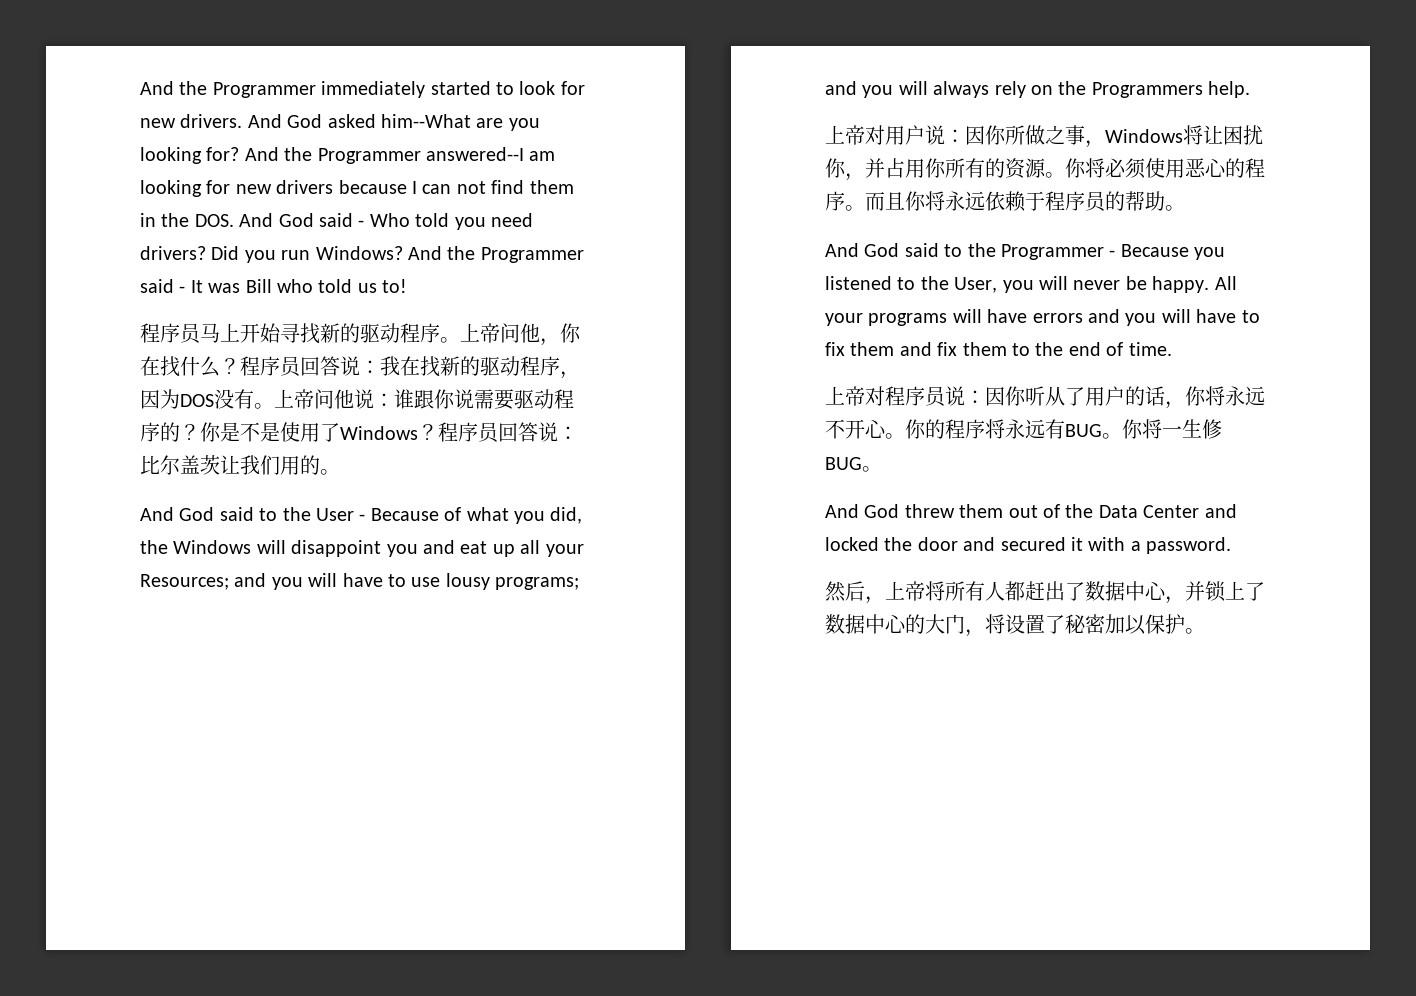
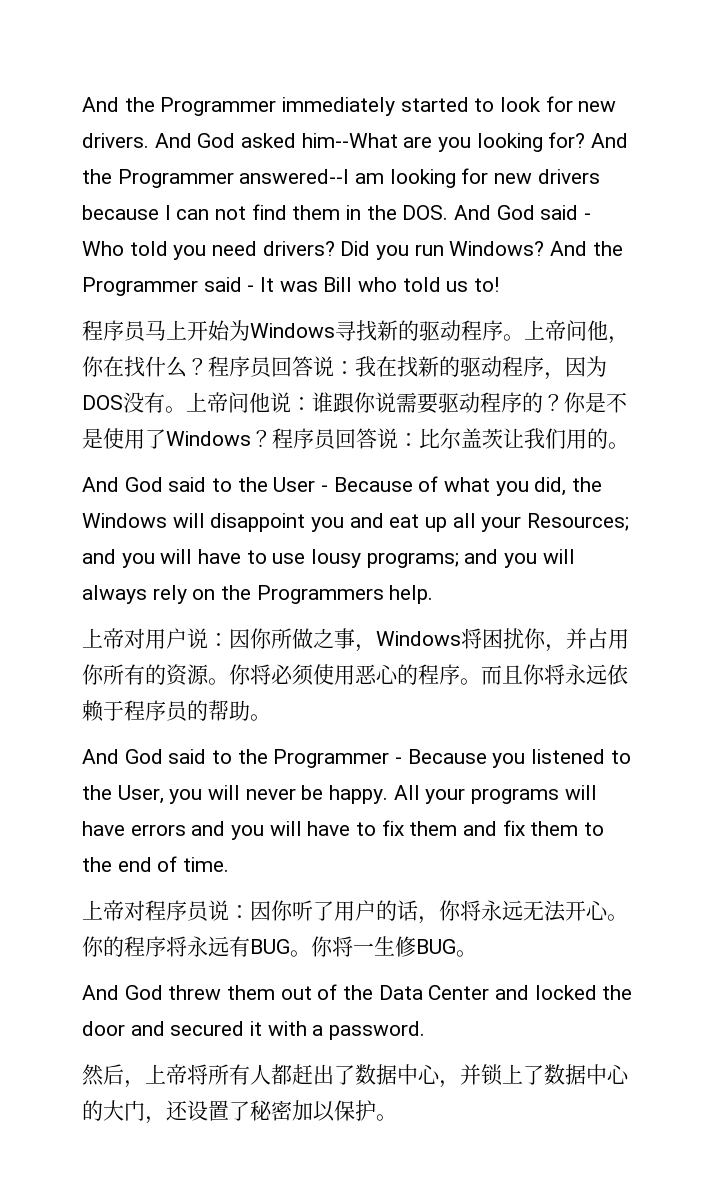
- 程序员马上开始寻找新的驱动程序。
+ 程序员马上开始为Windows寻找新的驱动程序。
- 上帝对用户说：因你所做之事，Windows将让困扰你，并占用你所有的资源。
+ 上帝对用户说：因你所做之事，Windows将困扰你，并占用你所有的资源。
- 上帝对程序员说：因你听从了用户的话，你将永远不开心。
+ 上帝对程序员说：因你听了用户的话，你将永远无法开心。
- 然后，上帝将所有人都赶出了数据中心，并锁上了数据中心的大门，将设置了秘密加以保护。
+ 然后，上帝将所有人都赶出了数据中心，并锁上了数据中心的大门，还设置了秘密加以保护。

